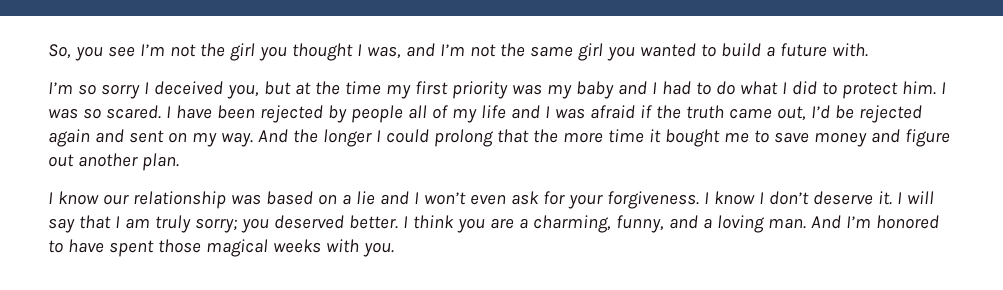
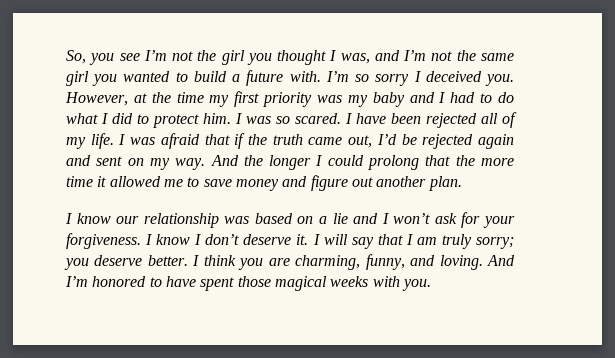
- So, you see I’m not the girl you thought I was, and I’m not the same girl you wanted to build a future with.
- I’m so sorry I deceived you, but at the time my first priority was my baby and I had to do what I did to protect him.
+ So, you see I’m not the girl you thought I was, and I’m not the same girl you wanted to build a future with. I’m so sorry I deceived you. However, at the time my first priority was my baby and I had to do what I did to protect him.
- I have been rejected by people all of my life and I was afraid if the truth came out, I’d be rejected again and sent on my way.
+ I have been rejected all of my life. I was afraid that if the truth came out, I’d be rejected again and sent on my way.
- And the longer I could prolong that the more time it bought me to save money and figure out another plan.
+ And the longer I could prolong that the more time it allowed me to save money and figure out another plan.
- I know our relationship was based on a lie and I won’t even ask for your forgiveness.
+ I know our relationship was based on a lie and I won’t ask for your forgiveness.
- I will say that I am truly sorry; you deserved better.
+ I will say that I am truly sorry; you deserve better.
- I think you are a charming, funny, and a loving man.
+ I think you are charming, funny, and loving.

